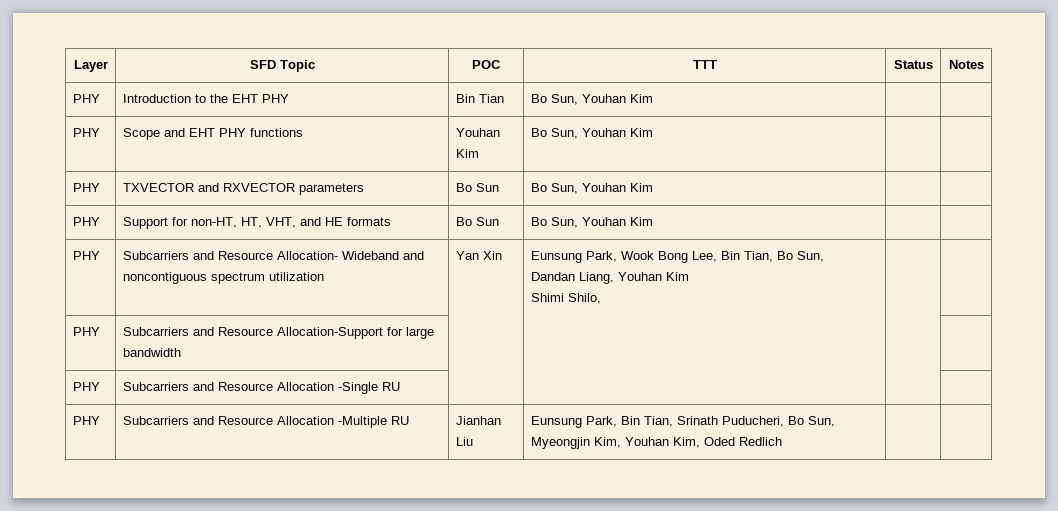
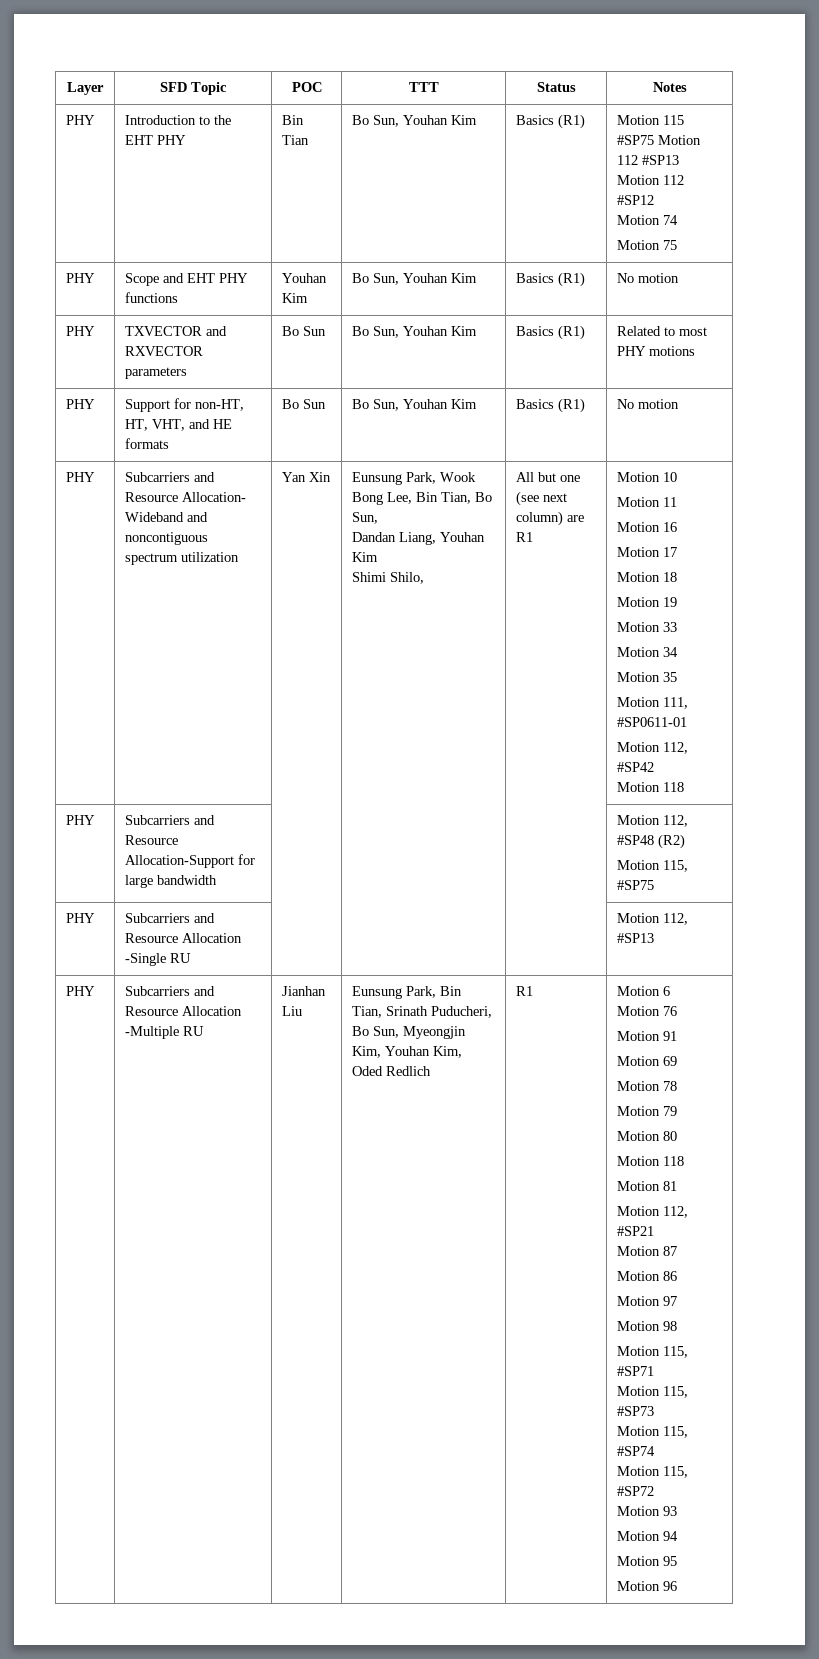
- PHY | Introduction to the EHT PHY | Bin Tian | Bo Sun, Youhan Kim | |
+ PHY | Introduction to the EHT PHY | Bin Tian | Bo Sun, Youhan Kim | Basics (R1) | Motion 115 #SP75 Motion 112 #SP13 Motion 112 #SP12
+ Motion 74
+ Motion 75
- PHY | Scope and EHT PHY functions | Youhan Kim | Bo Sun, Youhan Kim | |
+ PHY | Scope and EHT PHY functions | Youhan Kim | Bo Sun, Youhan Kim | Basics (R1) | No motion
- PHY | TXVECTOR and RXVECTOR parameters | Bo Sun | Bo Sun, Youhan Kim | |
+ PHY | TXVECTOR and RXVECTOR parameters | Bo Sun | Bo Sun, Youhan Kim | Basics (R1) | Related to most PHY motions
- PHY | Support for non-HT, HT, VHT, and HE formats | Bo Sun | Bo Sun, Youhan Kim | |
+ PHY | Support for non-HT, HT, VHT, and HE formats | Bo Sun | Bo Sun, Youhan Kim | Basics (R1) | No motion
+ All but one (see next column) are R1 | Motion 10
+ Motion 11
+ Motion 16
+ Motion 17
+ Motion 18
+ Motion 19
+ Motion 33
+ Motion 34
+ Motion 35
+ Motion 111, #SP0611-01
+ Motion 112, #SP42
+ Motion 118
- PHY | Subcarriers and Resource Allocation-Support for large bandwidth | | | |
+ PHY | Subcarriers and Resource Allocation-Support for large bandwidth | | | | Motion 112, #SP48 (R2)
+ Motion 115, #SP75
- PHY | Subcarriers and Resource Allocation -Single RU | | | |
+ PHY | Subcarriers and Resource Allocation -Single RU | | | | Motion 112, #SP13
+ R1 | Motion 6
+ Motion 76
+ Motion 91
+ Motion 69
+ Motion 78
+ Motion 79
+ Motion 80
+ Motion 118
+ Motion 81
+ Motion 112, #SP21
+ Motion 87
+ Motion 86
+ Motion 97
+ Motion 98
+ Motion 115, #SP71
+ Motion 115, #SP73
+ Motion 115, #SP74
+ Motion 115, #SP72
+ Motion 93
+ Motion 94
+ Motion 95
+ Motion 96

